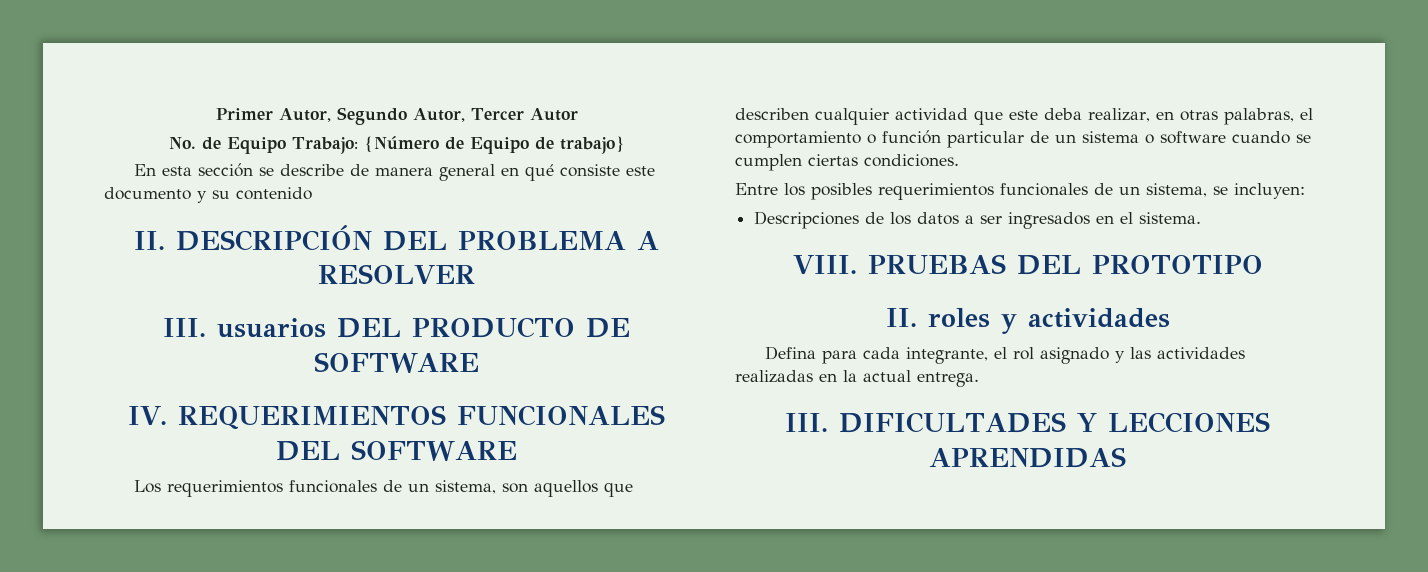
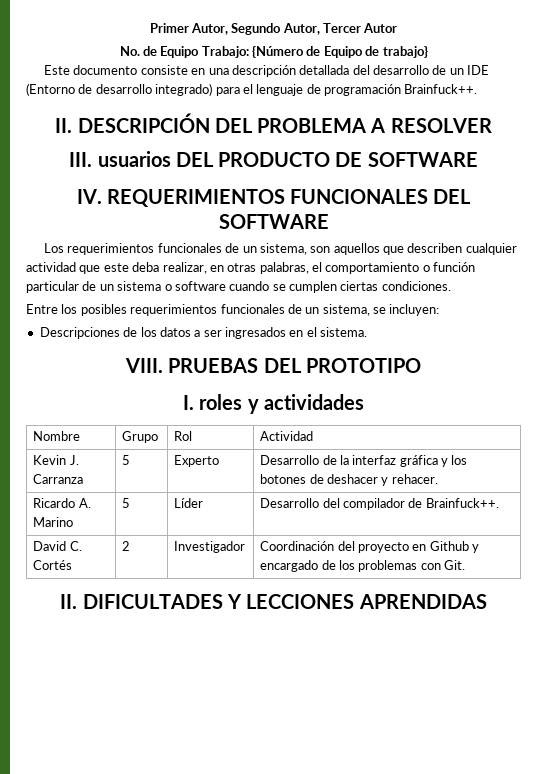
- En esta sección se describe de manera general en qué consiste este documento y su contenido
+ Este documento consiste en una descripción detallada del desarrollo de un IDE (Entorno de desarrollo integrado) para el lenguaje de programación Brainfuck++.
- II. roles y actividades
+ I. roles y actividades
- Defina para cada integrante, el rol asignado y las actividades realizadas en la actual entrega.
- III. DIFICULTADES Y LECCIONES APRENDIDAS
+ Nombre | Grupo | Rol | Actividad
+ Kevin J. Carranza | 5 | Experto | Desarrollo de la interfaz gráfica y los botones de deshacer y rehacer.
+ Ricardo A. Marino | 5 | Líder | Desarrollo del compilador de Brainfuck++.
+ David C. Cortés | 2 | Investigador | Coordinación del proyecto en Github y encargado de los problemas con Git.
+ II. DIFICULTADES Y LECCIONES APRENDIDAS

